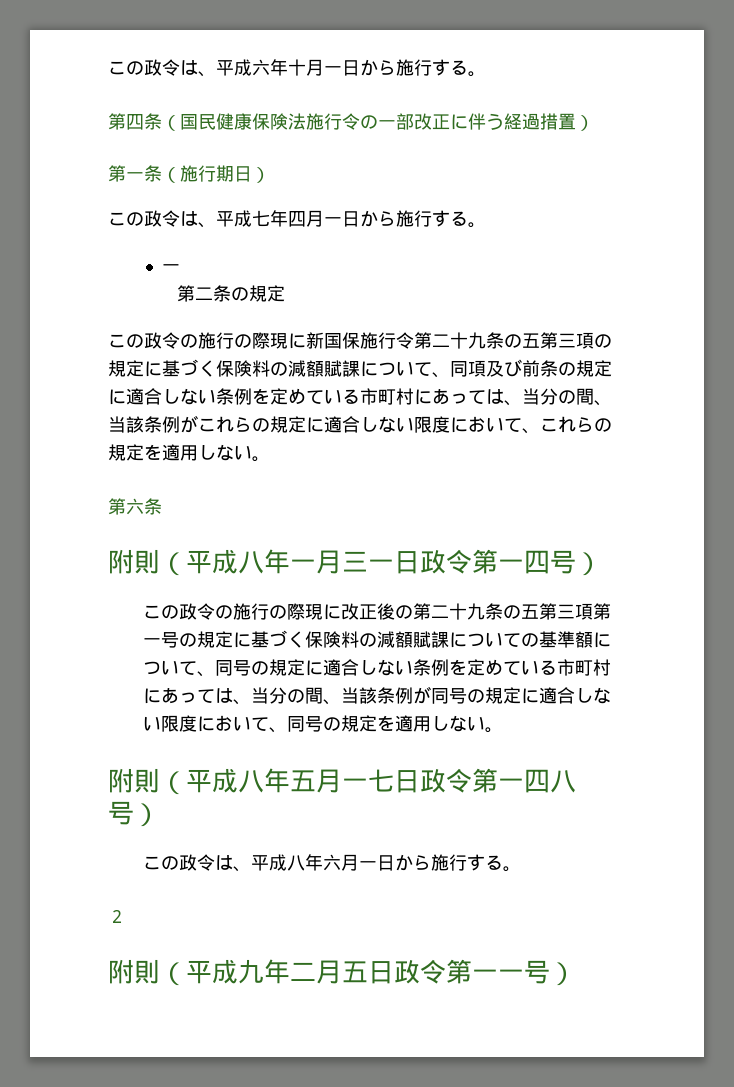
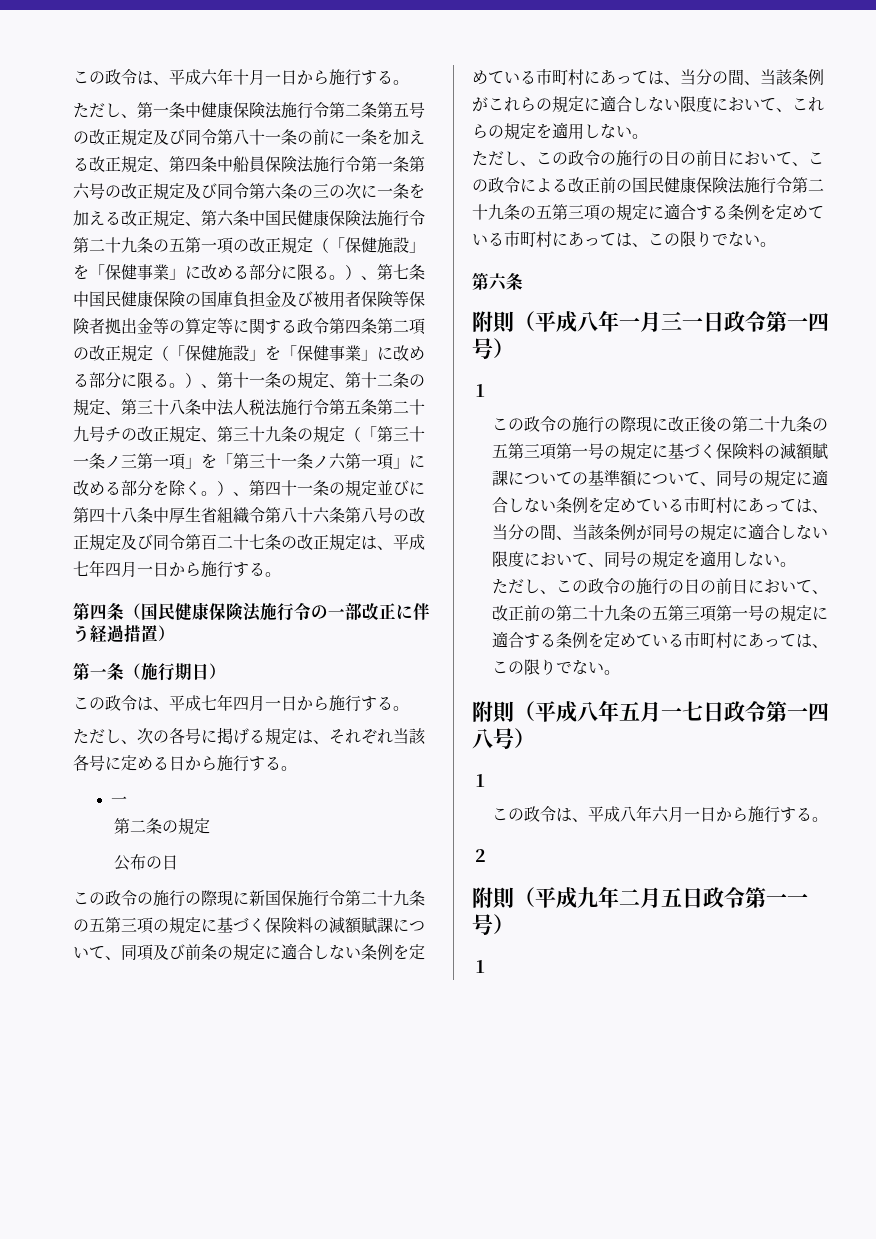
+ ただし、第一条中健康保険法施行令第二条第五号の改正規定及び同令第八十一条の前に一条を加える改正規定、第四条中船員保険法施行令第一条第六号の改正規定及び同令第六条の三の次に一条を加える改正規定、第六条中国民健康保険法施行令第二十九条の五第一項の改正規定（「保健施設」を「保健事業」に改める部分に限る。）、第七条中国民健康保険の国庫負担金及び被用者保険等保険者拠出金等の算定等に関する政令第四条第二項の改正規定（「保健施設」を「保健事業」に改める部分に限る。）、第十一条の規定、第十二条の規定、第三十八条中法人税法施行令第五条第二十九号チの改正規定、第三十九条の規定（「第三十一条ノ三第一項」を「第三十一条ノ六第一項」に改める部分を除く。）、第四十一条の規定並びに第四十八条中厚生省組織令第八十六条第八号の改正規定及び同令第百二十七条の改正規定は、平成七年四月一日から施行する。
+ ただし、次の各号に掲げる規定は、それぞれ当該各号に定める日から施行する。
+ 公布の日
+ ただし、この政令の施行の日の前日において、この政令による改正前の国民健康保険法施行令第二十九条の五第三項の規定に適合する条例を定めている市町村にあっては、この限りでない。
  附則（平成八年一月三一日政令第一四号）
+ １
+ ただし、この政令の施行の日の前日において、改正前の第二十九条の五第三項第一号の規定に適合する条例を定めている市町村にあっては、この限りでない。
  附則（平成八年五月一七日政令第一四八号）
+ １
  附則（平成九年二月五日政令第一一号）
+ １

